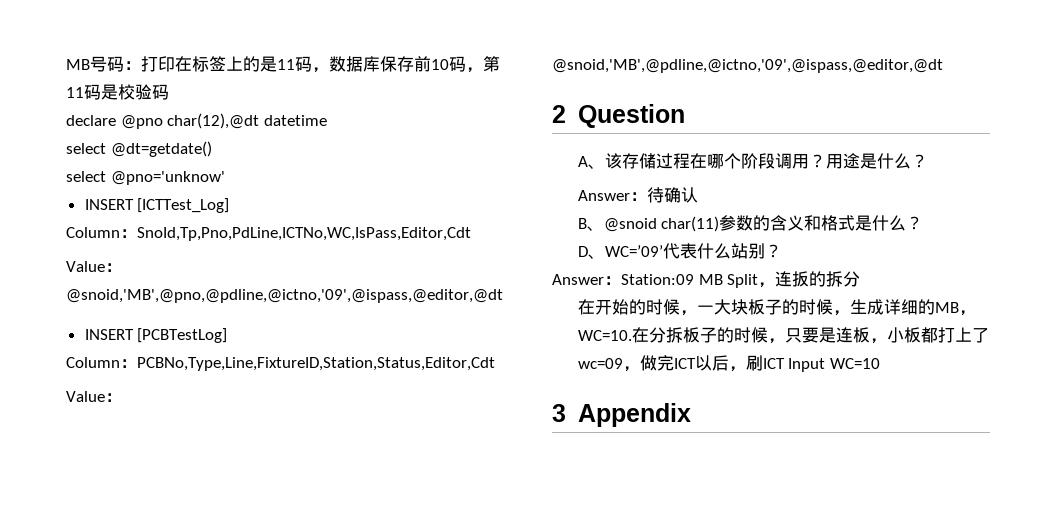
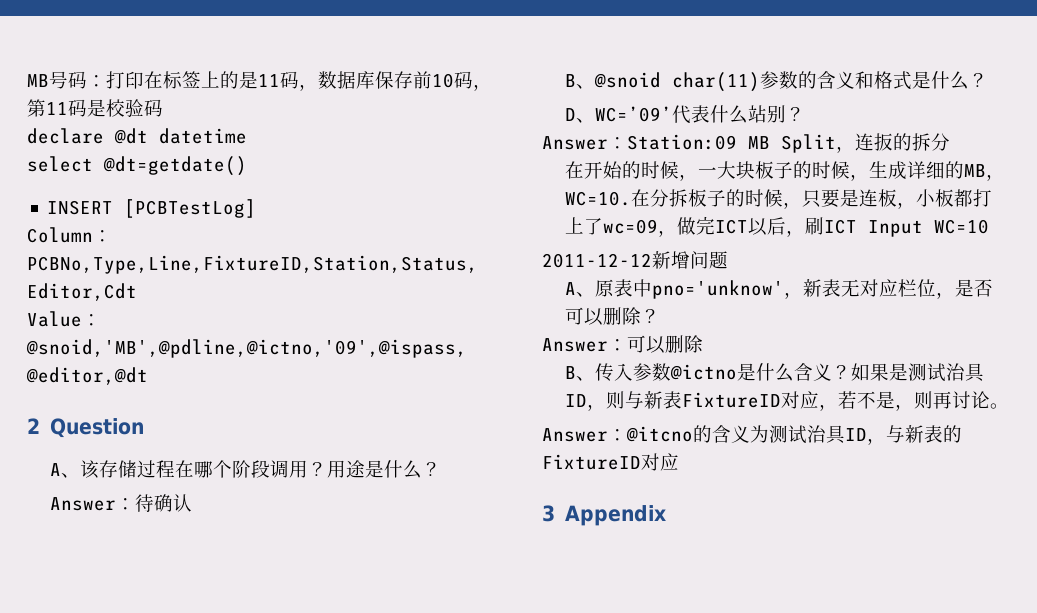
- declare @pno char(12),@dt datetime
+ declare @dt datetime
- select @pno='unknow'
- INSERT [ICTTest_Log]
- Column：SnoId,Tp,Pno,PdLine,ICTNo,WC,IsPass,Editor,Cdt
- Value：@snoid,'MB',@pno,@pdline,@ictno,'09',@ispass,@editor,@dt
+ 2011-12-12新增问题
+ A、原表中pno='unknow'，新表无对应栏位，是否可以删除？
+ Answer：可以删除
+ B、传入参数@ictno是什么含义？如果是测试治具ID，则与新表FixtureID对应，若不是，则再讨论。
+ Answer：@itcno的含义为测试治具ID，与新表的FixtureID对应

